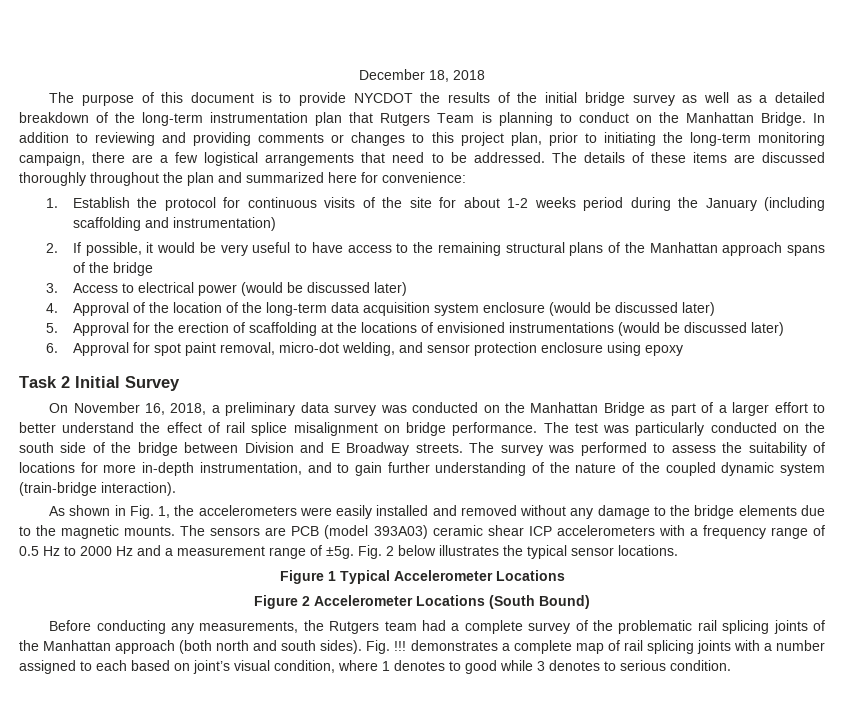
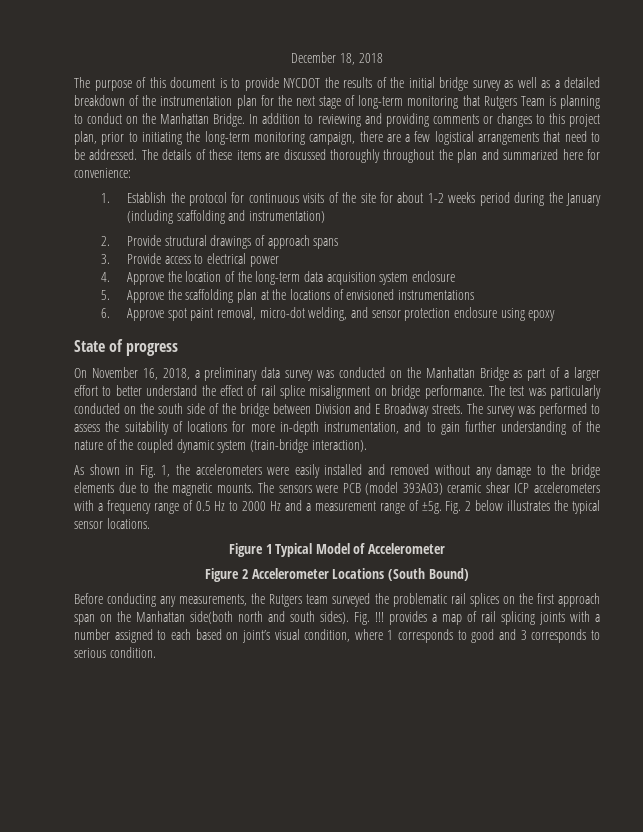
- The purpose of this document is to provide NYCDOT the results of the initial bridge survey as well as a detailed breakdown of the long-term instrumentation plan that Rutgers Team is planning to conduct on the Manhattan Bridge.
+ The purpose of this document is to provide NYCDOT the results of the initial bridge survey as well as a detailed breakdown of the instrumentation plan for the next stage of long-term monitoring that Rutgers Team is planning to conduct on the Manhattan Bridge.
- 2. If possible, it would be very useful to have access to the remaining structural plans of the Manhattan approach spans of the bridge
+ 2. Provide structural drawings of approach spans
- 3. Access to electrical power (would be discussed later)
+ 3. Provide access to electrical power
- 4. Approval of the location of the long-term data acquisition system enclosure (would be discussed later)
- 5. Approval for the erection of scaffolding at the locations of envisioned instrumentations (would be discussed later)
+ 4. Approve the location of the long-term data acquisition system enclosure
+ 5. Approve the scaffolding plan at the locations of envisioned instrumentations
- 6. Approval for spot paint removal, micro-dot welding, and sensor protection enclosure using epoxy
+ 6. Approve spot paint removal, micro-dot welding, and sensor protection enclosure using epoxy
- Task 2 Initial Survey
+ State of progress
- The sensors are PCB (model 393A03) ceramic shear ICP accelerometers with a frequency range of 0.5 Hz to 2000 Hz and a measurement range of ±5g.
+ The sensors were PCB (model 393A03) ceramic shear ICP accelerometers with a frequency range of 0.5 Hz to 2000 Hz and a measurement range of ±5g.
- Figure 1 Typical Accelerometer Locations
+ Figure 1 Typical Model of Accelerometer
- Before conducting any measurements, the Rutgers team had a complete survey of the problematic rail splicing joints of the Manhattan approach (both north and south sides).
+ Before conducting any measurements, the Rutgers team surveyed the problematic rail splices on the first approach span on the Manhattan side(both north and south sides).
- Fig. !!! demonstrates a complete map of rail splicing joints with a number assigned to each based on joint’s visual condition, where 1 denotes to good while 3 denotes to serious condition.
+ Fig. !!! provides a map of rail splicing joints with a number assigned to each based on joint’s visual condition, where 1 corresponds to good and 3 corresponds to serious condition.

